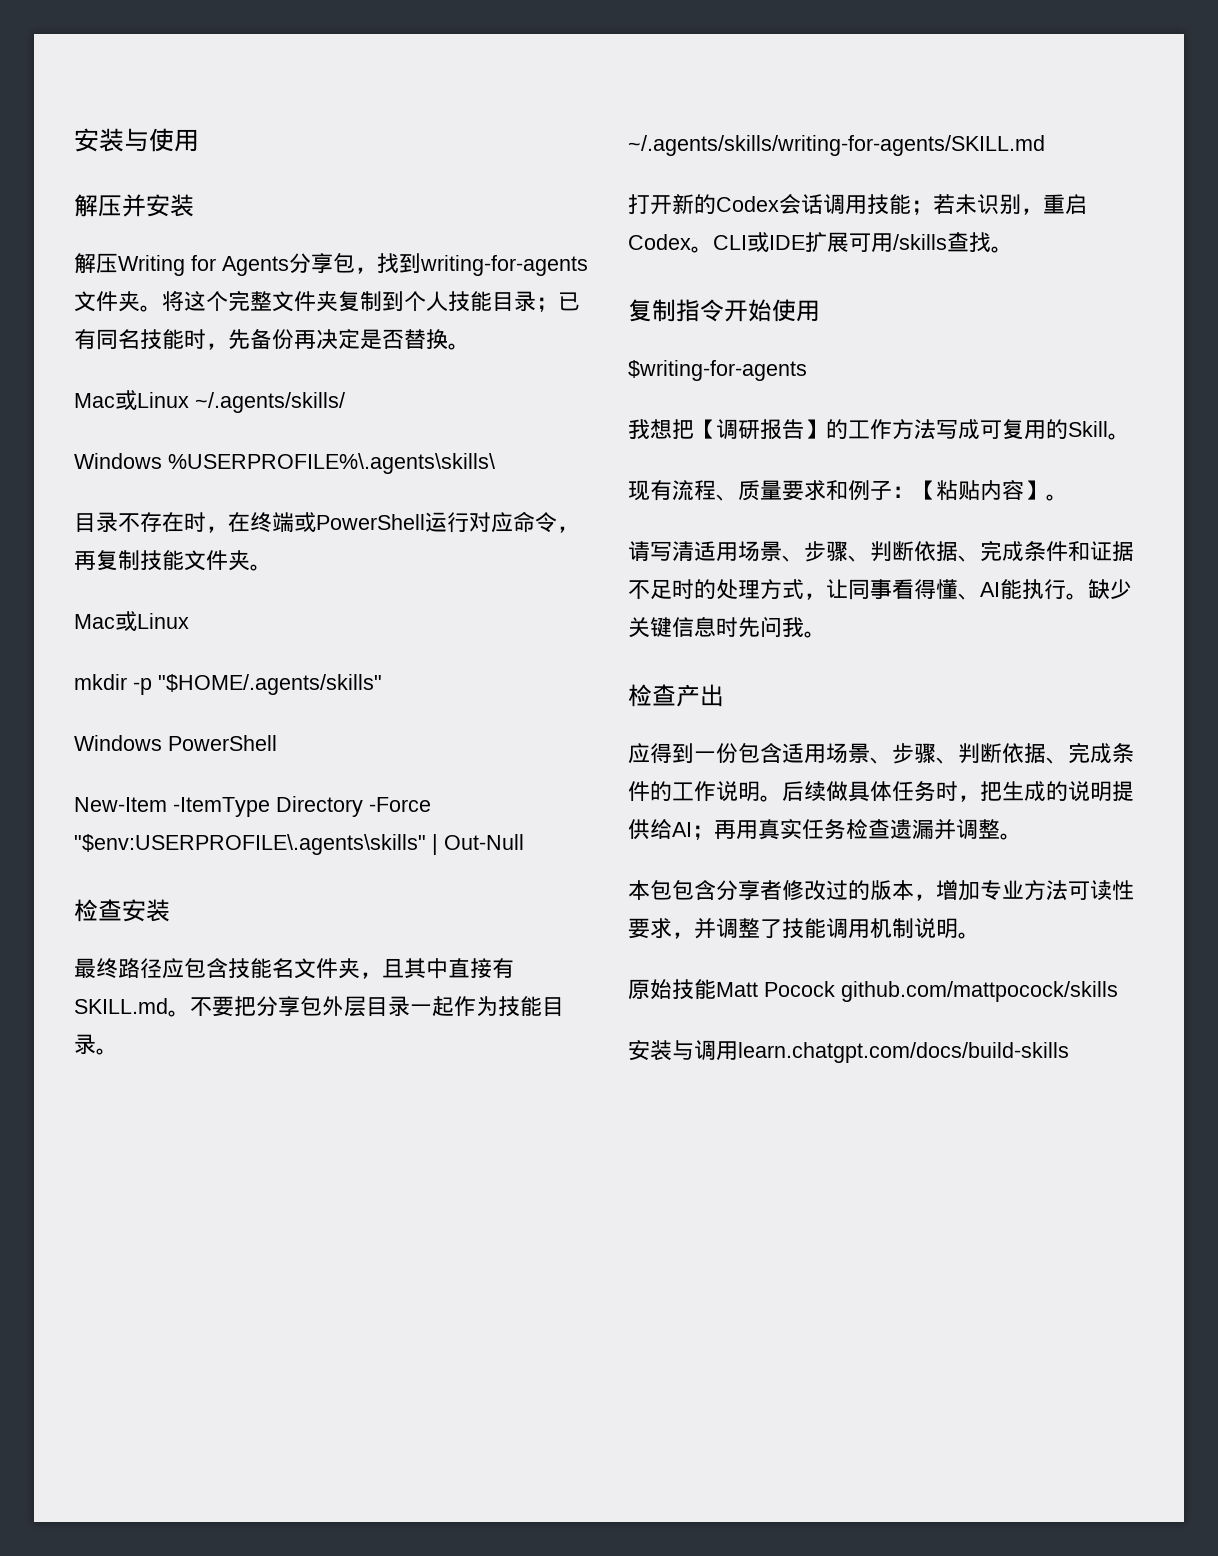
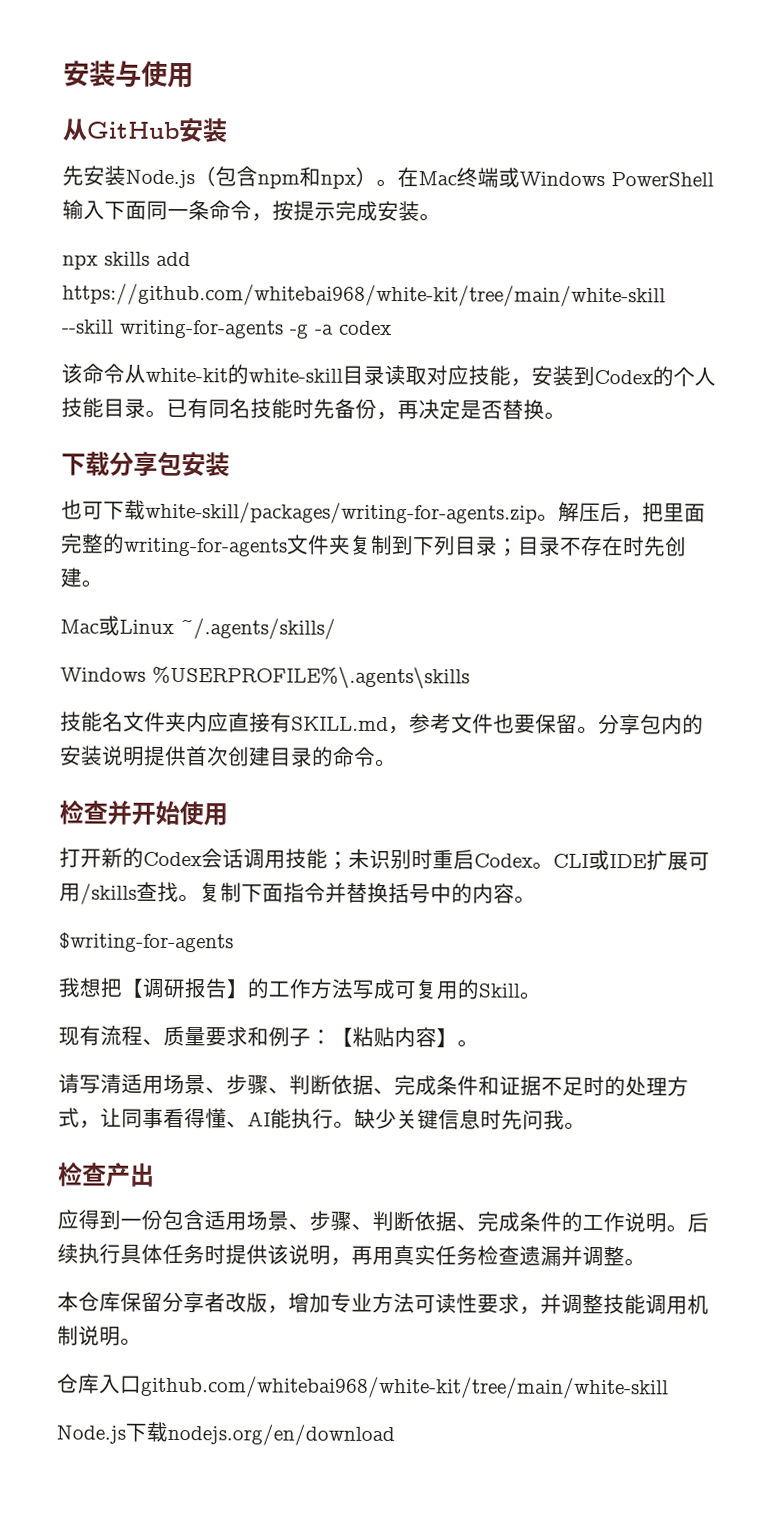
- 解压并安装
- 解压Writing for Agents分享包，找到writing-for-agents文件夹。将这个完整文件夹复制到个人技能目录；已有同名技能时，先备份再决定是否替换。
+ 从GitHub安装
+ 先安装Node.js（包含npm和npx）。在Mac终端或Windows PowerShell输入下面同一条命令，按提示完成安装。
+ npx skills add https://github.com/whitebai968/white-kit/tree/main/white-skill --skill writing-for-agents -g -a codex
+ 该命令从white-kit的white-skill目录读取对应技能，安装到Codex的个人技能目录。已有同名技能时先备份，再决定是否替换。
+ 下载分享包安装
+ 也可下载white-skill/packages/writing-for-agents.zip。解压后，把里面完整的writing-for-agents文件夹复制到下列目录；目录不存在时先创建。
- Windows %USERPROFILE%\.agents\skills\
- 目录不存在时，在终端或PowerShell运行对应命令，再复制技能文件夹。
- Mac或Linux
- mkdir -p "$HOME/.agents/skills"
- Windows PowerShell
- New-Item -ItemType Directory -Force "$env:USERPROFILE\.agents\skills" | Out-Null
- 检查安装
- 最终路径应包含技能名文件夹，且其中直接有SKILL.md。不要把分享包外层目录一起作为技能目录。
- ~/.agents/skills/writing-for-agents/SKILL.md
+ Windows %USERPROFILE%\.agents\skills
+ 技能名文件夹内应直接有SKILL.md，参考文件也要保留。分享包内的安装说明提供首次创建目录的命令。
+ 检查并开始使用
- 打开新的Codex会话调用技能；若未识别，重启Codex。
+ 打开新的Codex会话调用技能；未识别时重启Codex。
- CLI或IDE扩展可用/skills查找。
- 复制指令开始使用
+ CLI或IDE扩展可用/skills查找。复制下面指令并替换括号中的内容。
- 后续做具体任务时，把生成的说明提供给AI；再用真实任务检查遗漏并调整。
+ 后续执行具体任务时提供该说明，再用真实任务检查遗漏并调整。
- 本包包含分享者修改过的版本，增加专业方法可读性要求，并调整了技能调用机制说明。
+ 本仓库保留分享者改版，增加专业方法可读性要求，并调整技能调用机制说明。
- 原始技能Matt Pocock github.com/mattpocock/skills
- 安装与调用learn.chatgpt.com/docs/build-skills
+ 仓库入口github.com/whitebai968/white-kit/tree/main/white-skill
+ Node.js下载nodejs.org/en/download

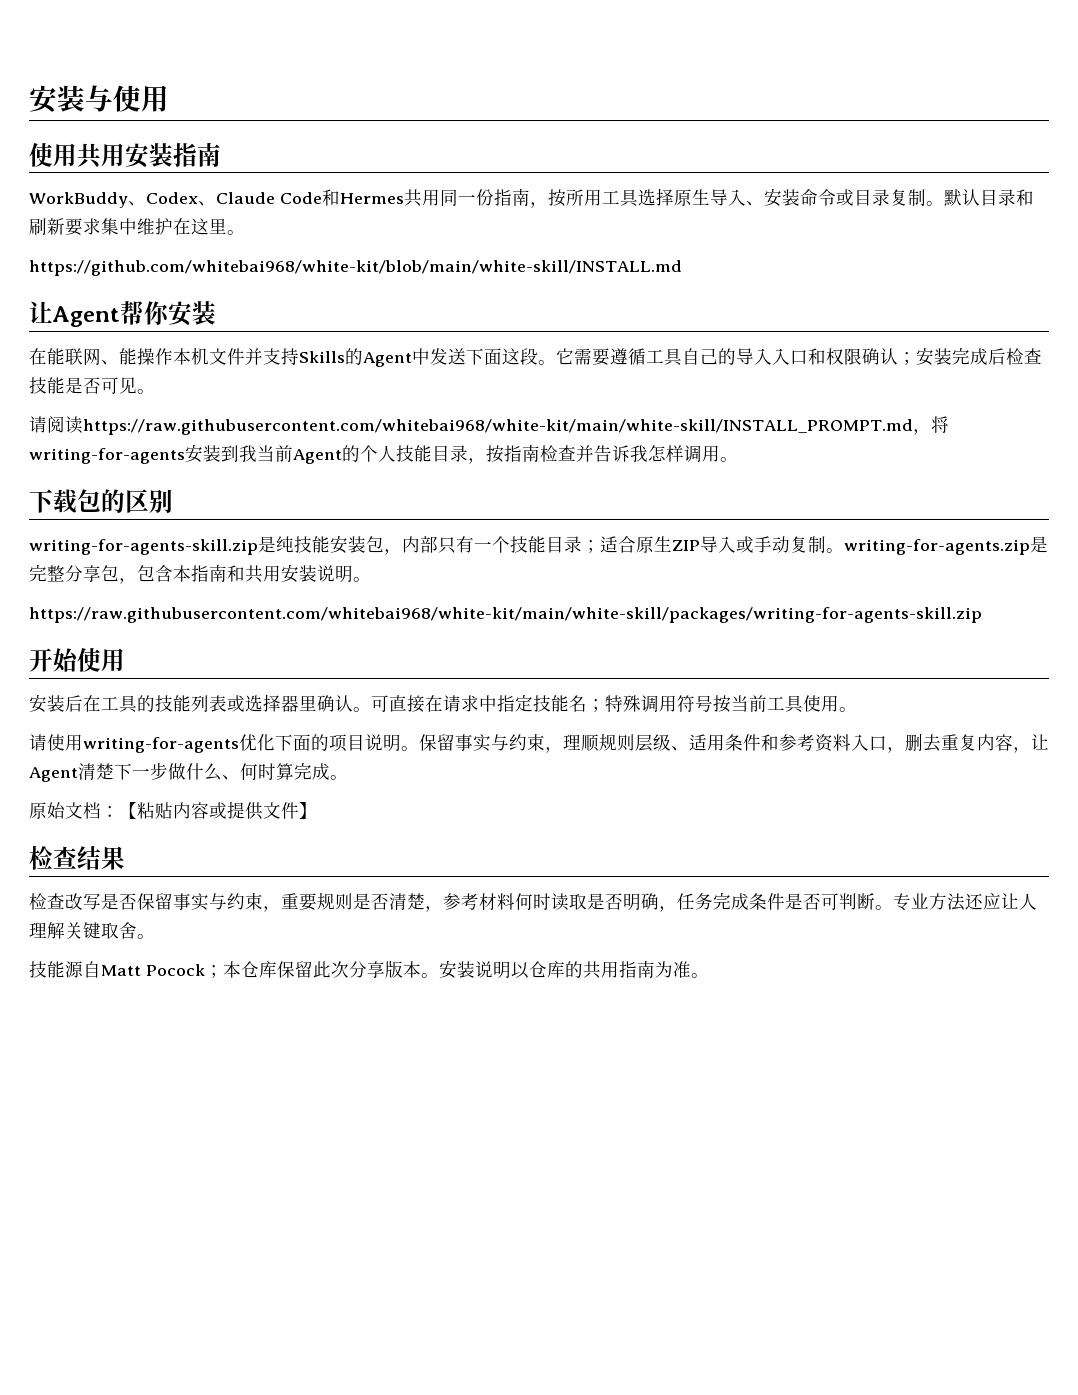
- 从GitHub安装
- 先安装Node.js（包含npm和npx）。在Mac终端或Windows PowerShell输入下面同一条命令，按提示完成安装。
- npx skills add https://github.com/whitebai968/white-kit/tree/main/white-skill --skill writing-for-agents -g -a codex
- 该命令从white-kit的white-skill目录读取对应技能，安装到Codex的个人技能目录。已有同名技能时先备份，再决定是否替换。
- 下载分享包安装
- 也可下载white-skill/packages/writing-for-agents.zip。解压后，把里面完整的writing-for-agents文件夹复制到下列目录；目录不存在时先创建。
- Mac或Linux ~/.agents/skills/
- Windows %USERPROFILE%\.agents\skills
- 技能名文件夹内应直接有SKILL.md，参考文件也要保留。分享包内的安装说明提供首次创建目录的命令。
- 检查并开始使用
+ 使用共用安装指南
+ WorkBuddy、Codex、Claude Code和Hermes共用同一份指南，按所用工具选择原生导入、安装命令或目录复制。默认目录和刷新要求集中维护在这里。
+ https://github.com/whitebai968/white-kit/blob/main/white-skill/INSTALL.md
+ 让Agent帮你安装
+ 在能联网、能操作本机文件并支持Skills的Agent中发送下面这段。它需要遵循工具自己的导入入口和权限确认；安装完成后检查技能是否可见。
+ 请阅读https://raw.githubusercontent.com/whitebai968/white-kit/main/white-skill/INSTALL_PROMPT.md，将writing-for-agents安装到我当前Agent的个人技能目录，按指南检查并告诉我怎样调用。
+ 下载包的区别
+ writing-for-agents-skill.zip是纯技能安装包，内部只有一个技能目录；适合原生ZIP导入或手动复制。writing-for-agents.zip是完整分享包，包含本指南和共用安装说明。
+ https://raw.githubusercontent.com/whitebai968/white-kit/main/white-skill/packages/writing-for-agents-skill.zip
+ 开始使用
- 打开新的Codex会话调用技能；未识别时重启Codex。CLI或IDE扩展可用/skills查找。复制下面指令并替换括号中的内容。
- $writing-for-agents
- 我想把【调研报告】的工作方法写成可复用的Skill。
- 现有流程、质量要求和例子：【粘贴内容】。
- 请写清适用场景、步骤、判断依据、完成条件和证据不足时的处理方式，让同事看得懂、AI能执行。缺少关键信息时先问我。
- 检查产出
- 应得到一份包含适用场景、步骤、判断依据、完成条件的工作说明。后续执行具体任务时提供该说明，再用真实任务检查遗漏并调整。
- 本仓库保留分享者改版，增加专业方法可读性要求，并调整技能调用机制说明。
- 仓库入口github.com/whitebai968/white-kit/tree/main/white-skill
- Node.js下载nodejs.org/en/download
+ 安装后在工具的技能列表或选择器里确认。可直接在请求中指定技能名；特殊调用符号按当前工具使用。
+ 请使用writing-for-agents优化下面的项目说明。保留事实与约束，理顺规则层级、适用条件和参考资料入口，删去重复内容，让Agent清楚下一步做什么、何时算完成。
+ 原始文档：【粘贴内容或提供文件】
+ 检查结果
+ 检查改写是否保留事实与约束，重要规则是否清楚，参考材料何时读取是否明确，任务完成条件是否可判断。专业方法还应让人理解关键取舍。
+ 技能源自Matt Pocock；本仓库保留此次分享版本。安装说明以仓库的共用指南为准。

